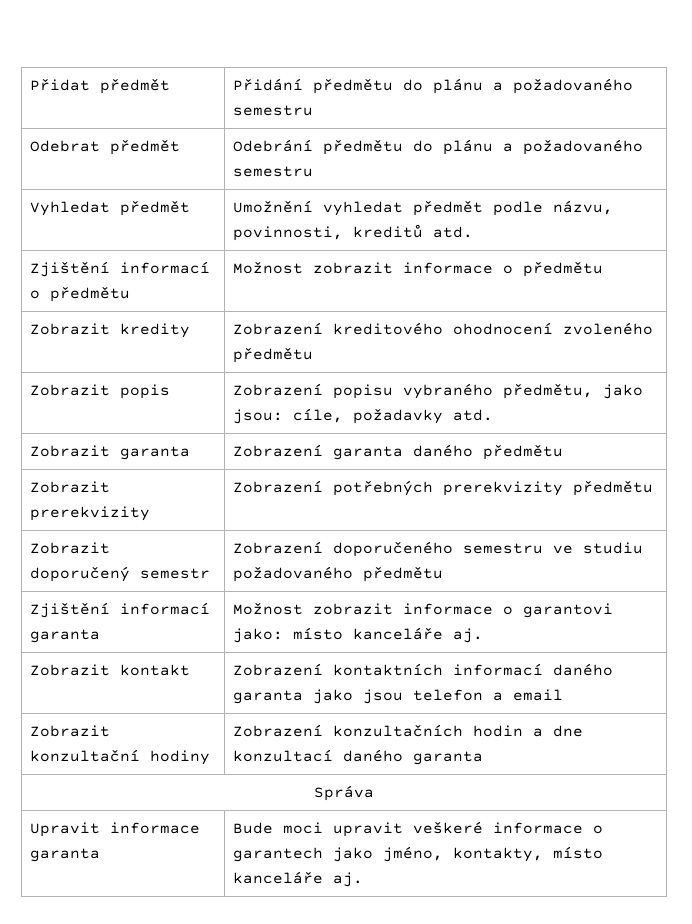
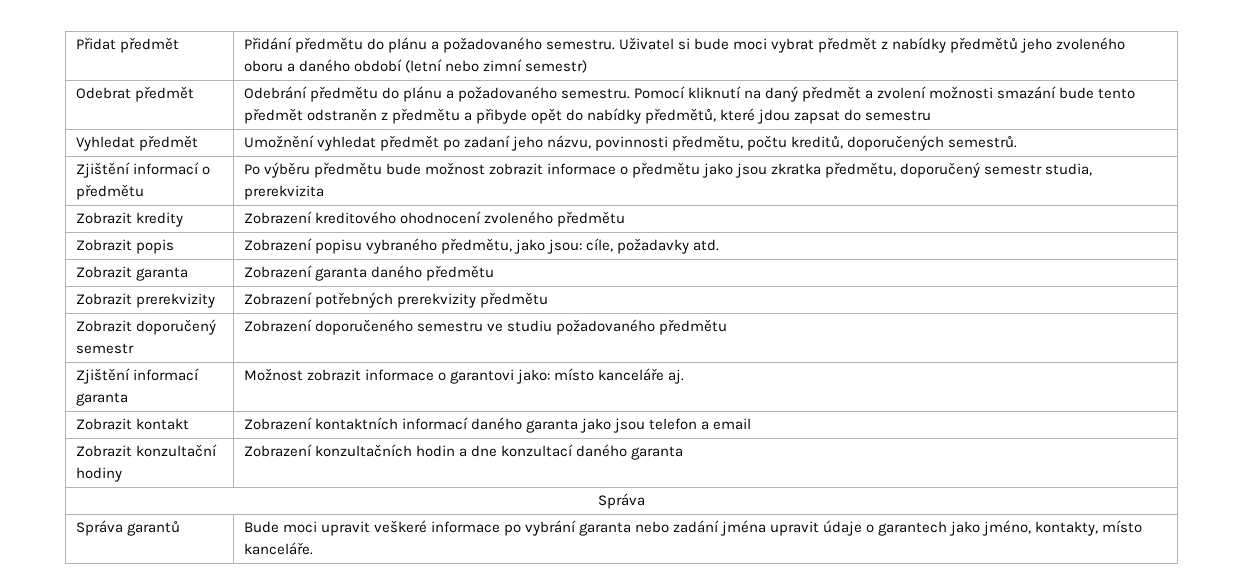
- Přidat předmět | Přidání předmětu do plánu a požadovaného semestru
+ Přidat předmět | Přidání předmětu do plánu a požadovaného semestru. Uživatel si bude moci vybrat předmět z nabídky předmětů jeho zvoleného oboru a daného období (letní nebo zimní semestr)
- Odebrat předmět | Odebrání předmětu do plánu a požadovaného semestru
+ Odebrat předmět | Odebrání předmětu do plánu a požadovaného semestru. Pomocí kliknutí na daný předmět a zvolení možnosti smazání bude tento předmět odstraněn z předmětu a přibyde opět do nabídky předmětů, které jdou zapsat do semestru
- Vyhledat předmět | Umožnění vyhledat předmět podle názvu, povinnosti, kreditů atd.
+ Vyhledat předmět | Umožnění vyhledat předmět po zadaní jeho názvu, povinnosti předmětu, počtu kreditů, doporučených semestrů.
- Zjištění informací o předmětu | Možnost zobrazit informace o předmětu
+ Zjištění informací o předmětu | Po výběru předmětu bude možnost zobrazit informace o předmětu jako jsou zkratka předmětu, doporučený semestr studia, prerekvizita
- Upravit informace garanta | Bude moci upravit veškeré informace o garantech jako jméno, kontakty, místo kanceláře aj.
+ Správa garantů | Bude moci upravit veškeré informace po vybrání garanta nebo zadání jména upravit údaje o garantech jako jméno, kontakty, místo kanceláře.

